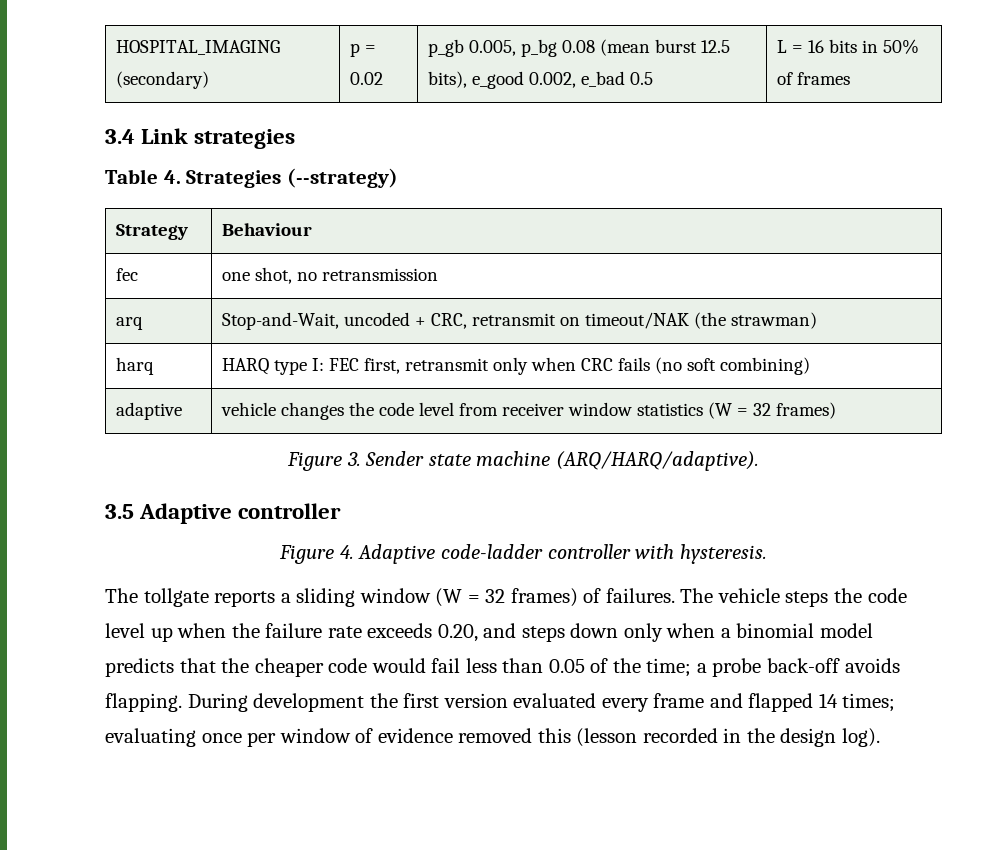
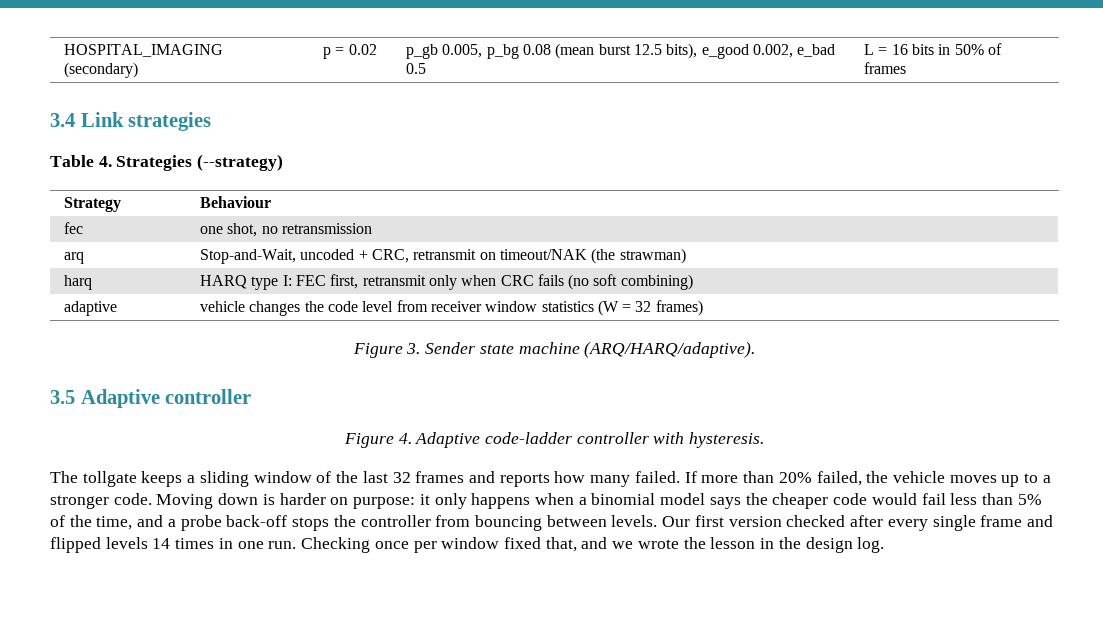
- The tollgate reports a sliding window (W = 32 frames) of failures. The vehicle steps the code level up when the failure rate exceeds 0.20, and steps down only when a binomial model predicts that the cheaper code would fail less than 0.05 of the time; a probe back-off avoids flapping. During development the first version evaluated every frame and flapped 14 times; evaluating once per window of evidence removed this (lesson recorded in the design log).
+ The tollgate keeps a sliding window of the last 32 frames and reports how many failed. If more than 20% failed, the vehicle moves up to a stronger code. Moving down is harder on purpose: it only happens when a binomial model says the cheaper code would fail less than 5% of the time, and a probe back-off stops the controller from bouncing between levels. Our first version checked after every single frame and flipped levels 14 times in one run. Checking once per window fixed that, and we wrote the lesson in the design log.

